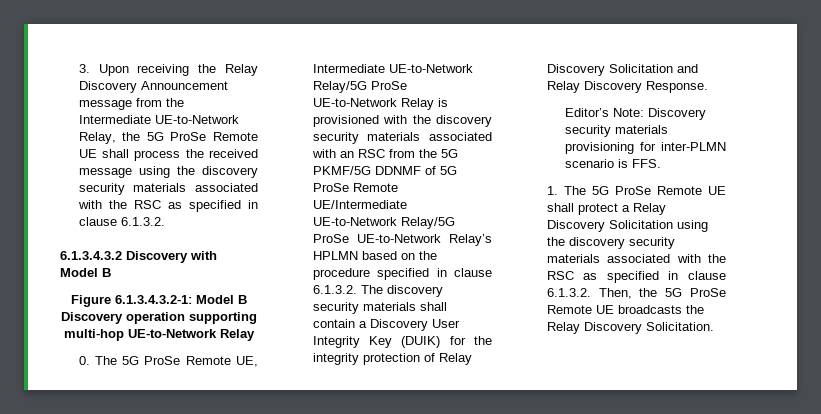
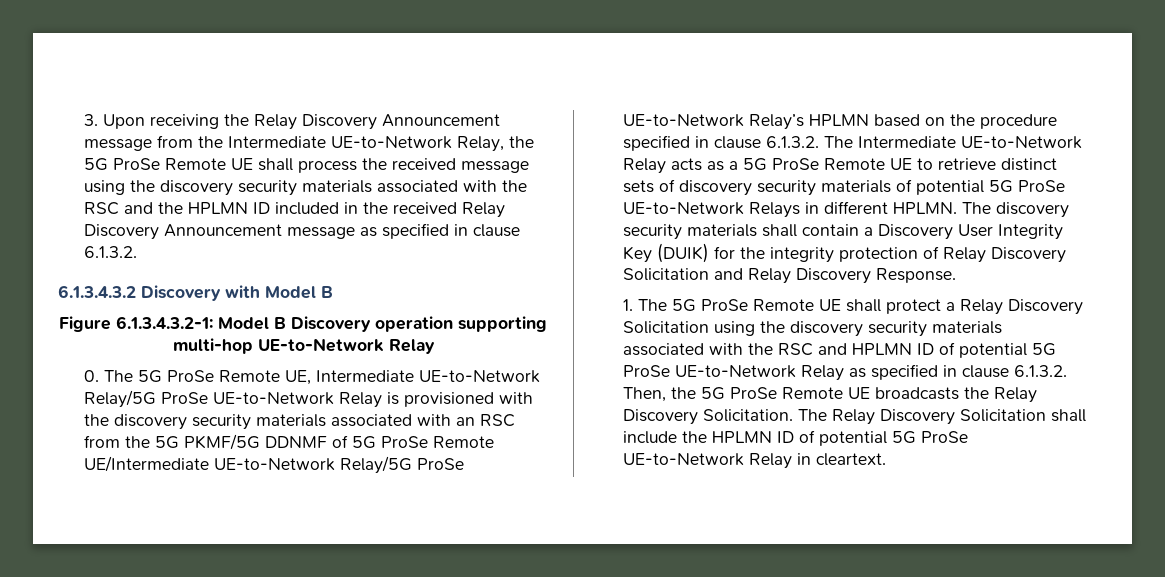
- 3. Upon receiving the Relay Discovery Announcement message from the Intermediate UE-to-Network Relay, the 5G ProSe Remote UE shall process the received message using the discovery security materials associated with the RSC as specified in clause 6.1.3.2.
+ 3. Upon receiving the Relay Discovery Announcement message from the Intermediate UE-to-Network Relay, the 5G ProSe Remote UE shall process the received message using the discovery security materials associated with the RSC and the HPLMN ID included in the received Relay Discovery Announcement message as specified in clause 6.1.3.2.
- 0. The 5G ProSe Remote UE, Intermediate UE-to-Network Relay/5G ProSe UE-to-Network Relay is provisioned with the discovery security materials associated with an RSC from the 5G PKMF/5G DDNMF of 5G ProSe Remote UE/Intermediate UE-to-Network Relay/5G ProSe UE-to-Network Relay’s HPLMN based on the procedure specified in clause 6.1.3.2. The discovery security materials shall contain a Discovery User Integrity Key (DUIK) for the integrity protection of Relay Discovery Solicitation and Relay Discovery Response.
+ 0. The 5G ProSe Remote UE, Intermediate UE-to-Network Relay/5G ProSe UE-to-Network Relay is provisioned with the discovery security materials associated with an RSC from the 5G PKMF/5G DDNMF of 5G ProSe Remote UE/Intermediate UE-to-Network Relay/5G ProSe UE-to-Network Relay’s HPLMN based on the procedure specified in clause 6.1.3.2. The Intermediate UE-to-Network Relay acts as a 5G ProSe Remote UE to retrieve distinct sets of discovery security materials of potential 5G ProSe UE-to-Network Relays in different HPLMN. The discovery security materials shall contain a Discovery User Integrity Key (DUIK) for the integrity protection of Relay Discovery Solicitation and Relay Discovery Response.
- Editor’s Note: Discovery security materials provisioning for inter-PLMN scenario is FFS.
- 1. The 5G ProSe Remote UE shall protect a Relay Discovery Solicitation using the discovery security materials associated with the RSC as specified in clause 6.1.3.2. Then, the 5G ProSe Remote UE broadcasts the Relay Discovery Solicitation.
+ 1. The 5G ProSe Remote UE shall protect a Relay Discovery Solicitation using the discovery security materials associated with the RSC and HPLMN ID of potential 5G ProSe UE-to-Network Relay as specified in clause 6.1.3.2. Then, the 5G ProSe Remote UE broadcasts the Relay Discovery Solicitation.
+ The Relay Discovery Solicitation shall include the HPLMN ID of potential 5G ProSe UE-to-Network Relay in cleartext.

